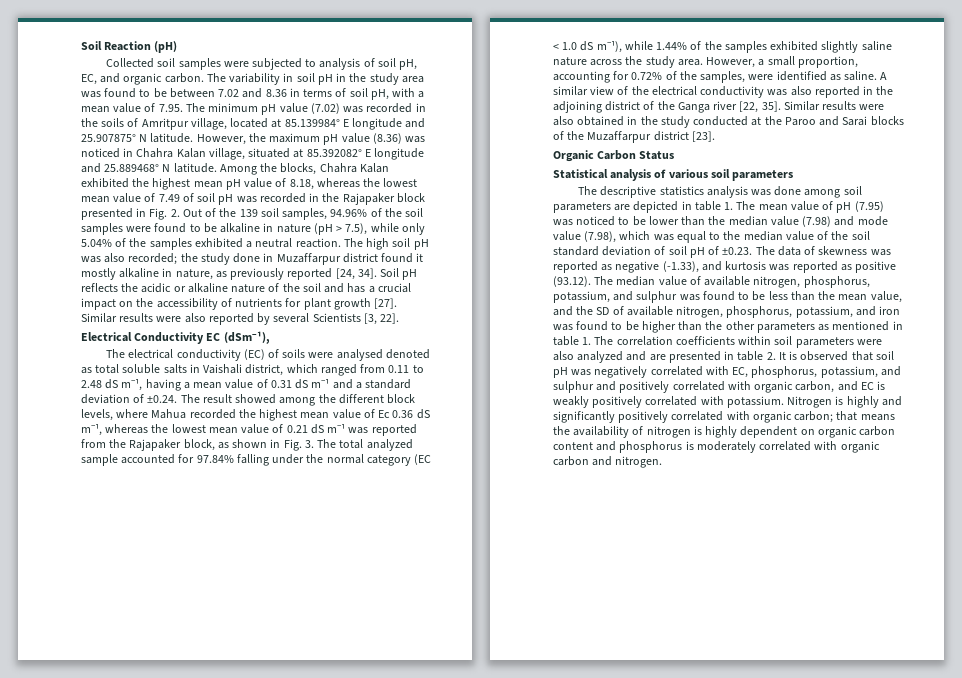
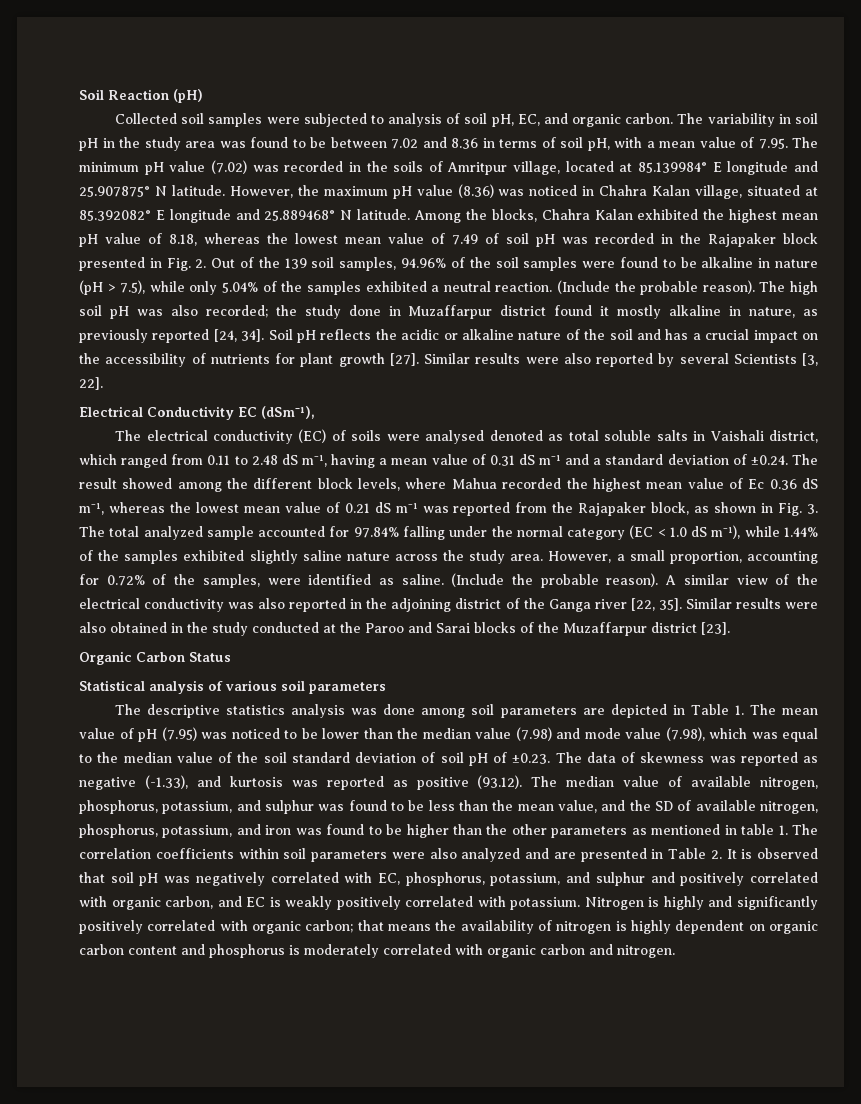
- Among the blocks, Chahra Kalan exhibited the highest mean pH value of 8.18, whereas the lowest mean value of 7.49 of soil pH was recorded in the Rajapaker block presented in Fig. 2. Out of the 139 soil samples, 94.96% of the soil samples were found to be alkaline in nature (pH > 7.5), while only 5.04% of the samples exhibited a neutral reaction.
+ Among the blocks, Chahra Kalan exhibited the highest mean pH value of 8.18, whereas the lowest mean value of 7.49 of soil pH was recorded in the Rajapaker block presented in Fig. 2. Out of the 139 soil samples, 94.96% of the soil samples were found to be alkaline in nature (pH > 7.5), while only 5.04% of the samples exhibited a neutral reaction. (Include the probable reason).
- However, a small proportion, accounting for 0.72% of the samples, were identified as saline.
+ However, a small proportion, accounting for 0.72% of the samples, were identified as saline. (Include the probable reason).
- The descriptive statistics analysis was done among soil parameters are depicted in table 1. The mean value of pH (7.95) was noticed to be lower than the median value (7.98) and mode value (7.98), which was equal to the median value of the soil standard deviation of soil pH of ±0.23. The data of skewness was reported as negative (-1.33), and kurtosis was reported as positive (93.12). The median value of available nitrogen, phosphorus, potassium, and sulphur was found to be less than the mean value, and the SD of available nitrogen, phosphorus, potassium, and iron was found to be higher than the other parameters as mentioned in table 1. The correlation coefficients within soil parameters were also analyzed and are presented in table 2. It is observed that soil pH was negatively correlated with EC, phosphorus, potassium, and sulphur and positively correlated with organic carbon, and EC is weakly positively correlated with potassium.
+ The descriptive statistics analysis was done among soil parameters are depicted in Table 1. The mean value of pH (7.95) was noticed to be lower than the median value (7.98) and mode value (7.98), which was equal to the median value of the soil standard deviation of soil pH of ±0.23. The data of skewness was reported as negative (-1.33), and kurtosis was reported as positive (93.12). The median value of available nitrogen, phosphorus, potassium, and sulphur was found to be less than the mean value, and the SD of available nitrogen, phosphorus, potassium, and iron was found to be higher than the other parameters as mentioned in table 1. The correlation coefficients within soil parameters were also analyzed and are presented in Table 2. It is observed that soil pH was negatively correlated with EC, phosphorus, potassium, and sulphur and positively correlated with organic carbon, and EC is weakly positively correlated with potassium.

